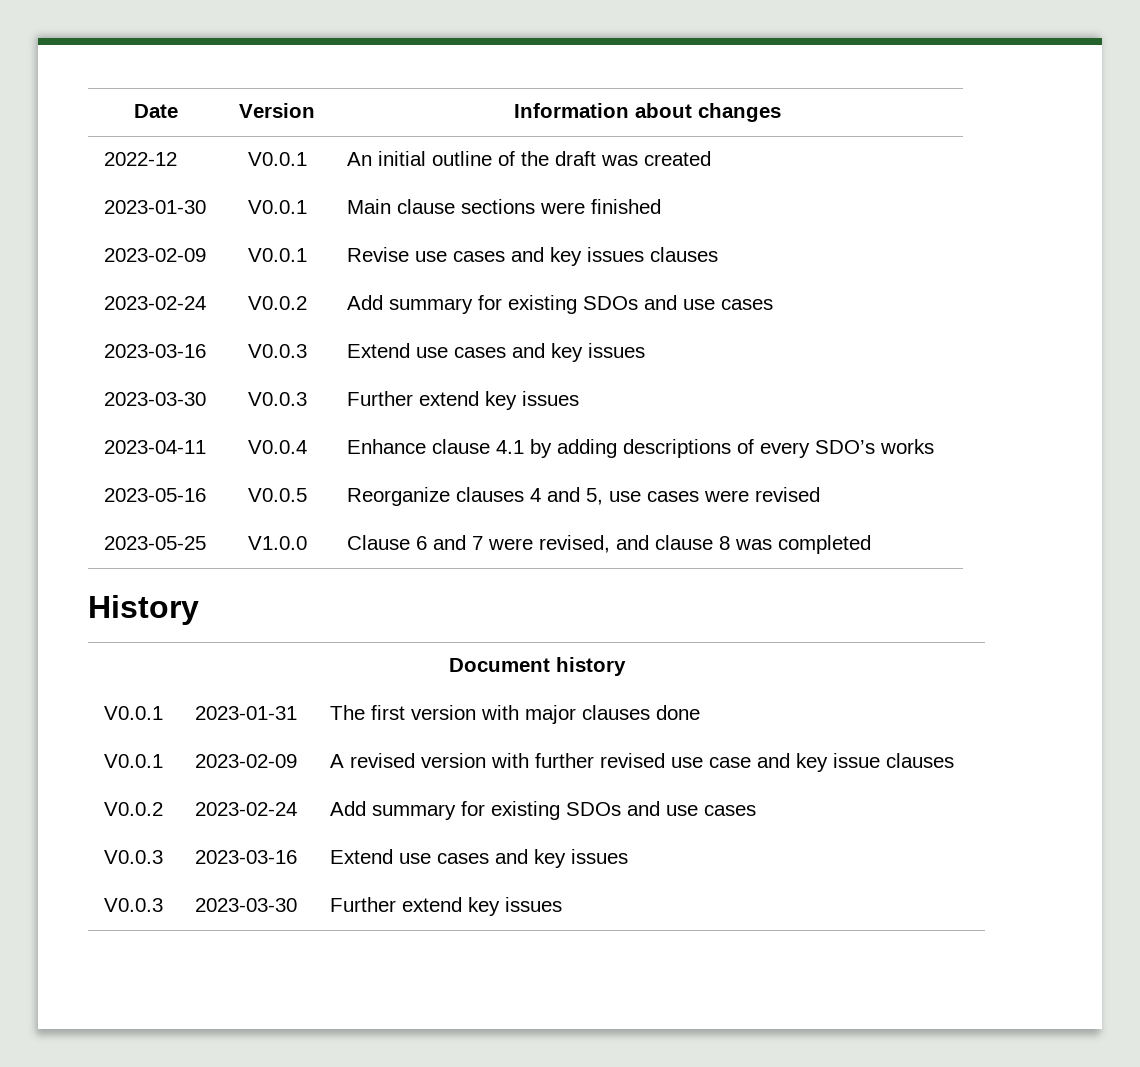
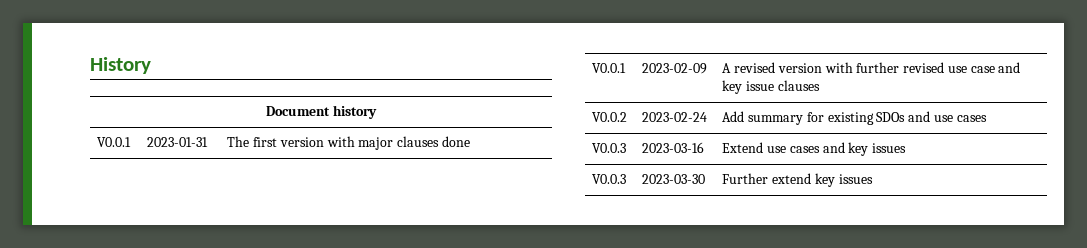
- Date | Version | Information about changes
- 2022-12 | V0.0.1 | An initial outline of the draft was created
- 2023-01-30 | V0.0.1 | Main clause sections were finished
- 2023-02-09 | V0.0.1 | Revise use cases and key issues clauses
- 2023-02-24 | V0.0.2 | Add summary for existing SDOs and use cases
- 2023-03-16 | V0.0.3 | Extend use cases and key issues
- 2023-03-30 | V0.0.3 | Further extend key issues
- 2023-04-11 | V0.0.4 | Enhance clause 4.1 by adding descriptions of every SDO’s works
- 2023-05-16 | V0.0.5 | Reorganize clauses 4 and 5, use cases were revised
- 2023-05-25 | V1.0.0 | Clause 6 and 7 were revised, and clause 8 was completed

